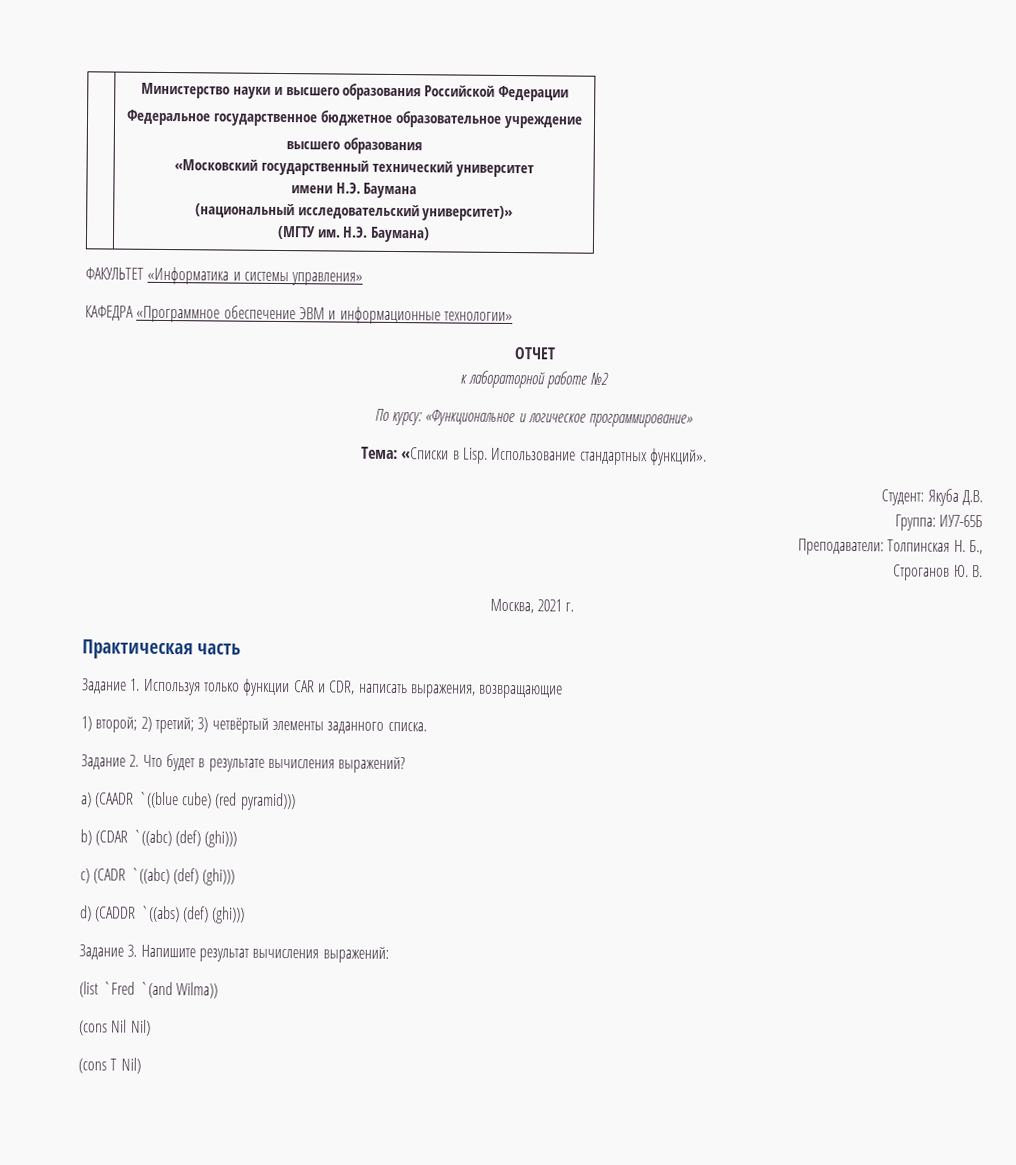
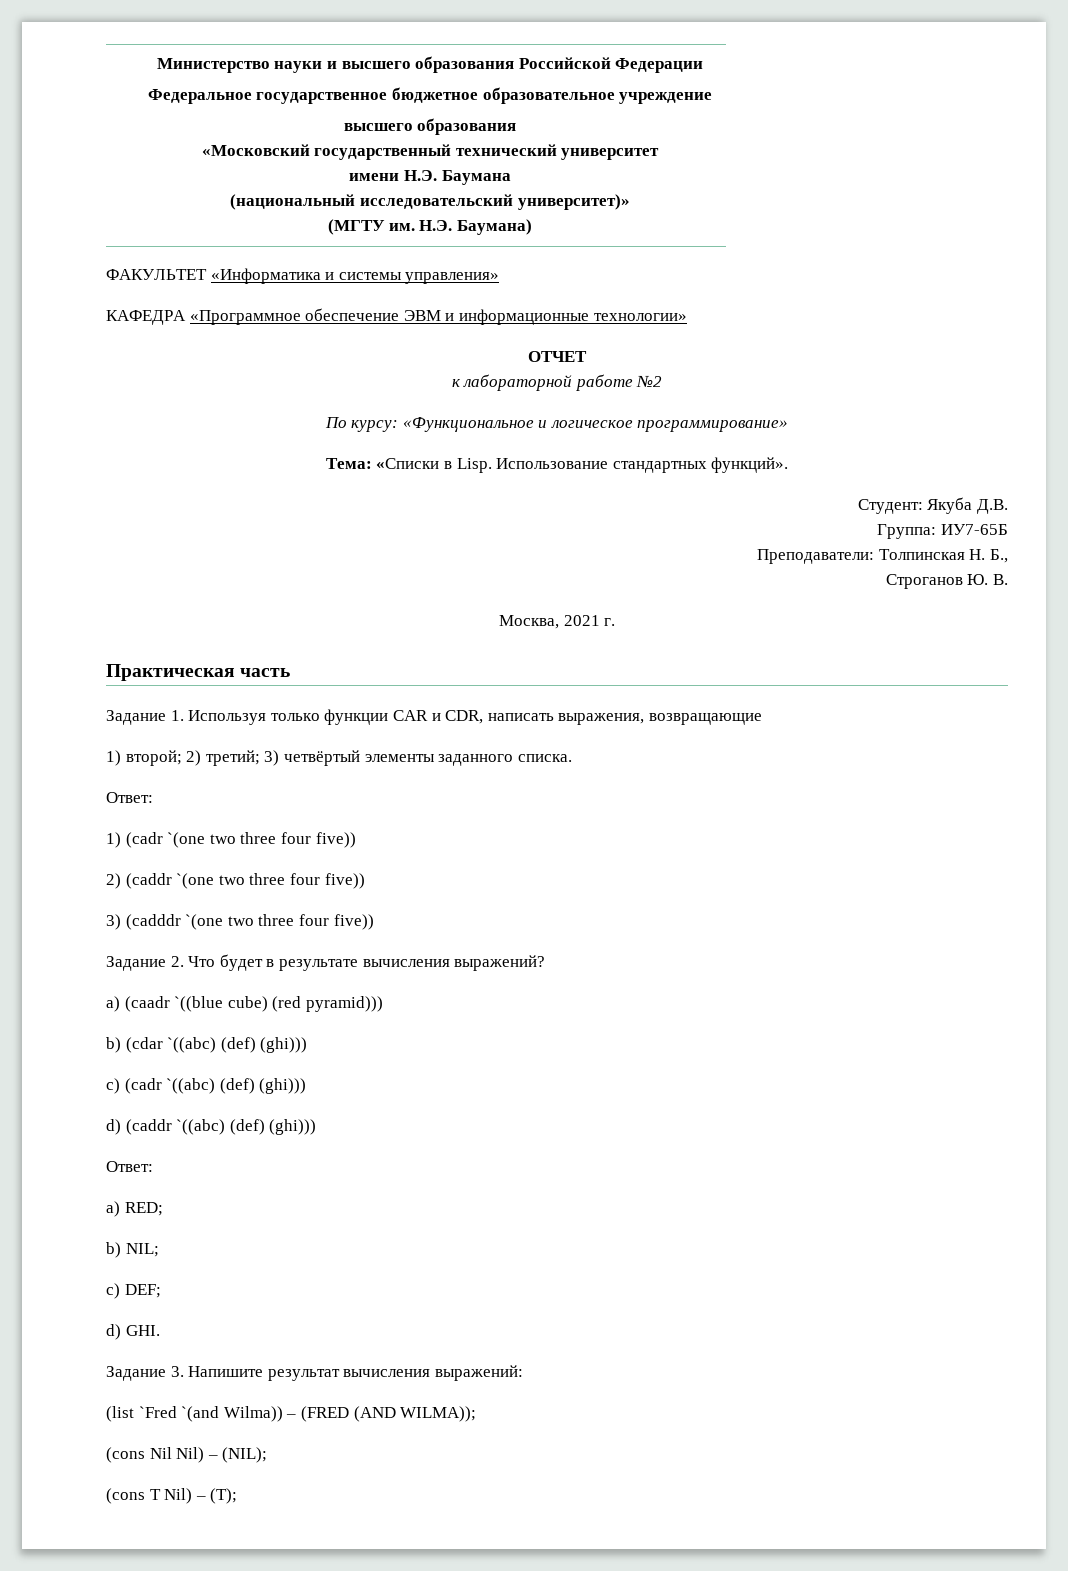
  1) второй; 2) третий; 3) четвёртый элементы заданного списка.
+ Ответ:
+ 1) (cadr `(one two three four five))
+ 2) (caddr `(one two three four five))
+ 3) (cadddr `(one two three four five))
- a) (CAADR `((blue cube) (red pyramid)))
+ a) (caadr `((blue cube) (red pyramid)))
- b) (CDAR `((abc) (def) (ghi)))
+ b) (cdar `((abc) (def) (ghi)))
- c) (CADR `((abc) (def) (ghi)))
+ c) (cadr `((abc) (def) (ghi)))
- d) (CADDR `((abs) (def) (ghi)))
+ d) (caddr `((abc) (def) (ghi)))
+ Ответ:
+ a) RED;
+ b) NIL;
+ c) DEF;
+ d) GHI.
- (list `Fred `(and Wilma))
+ (list `Fred `(and Wilma)) – (FRED (AND WILMA));
- (cons Nil Nil)
+ (cons Nil Nil) – (NIL);
- (cons T Nil)
+ (cons T Nil) – (T);

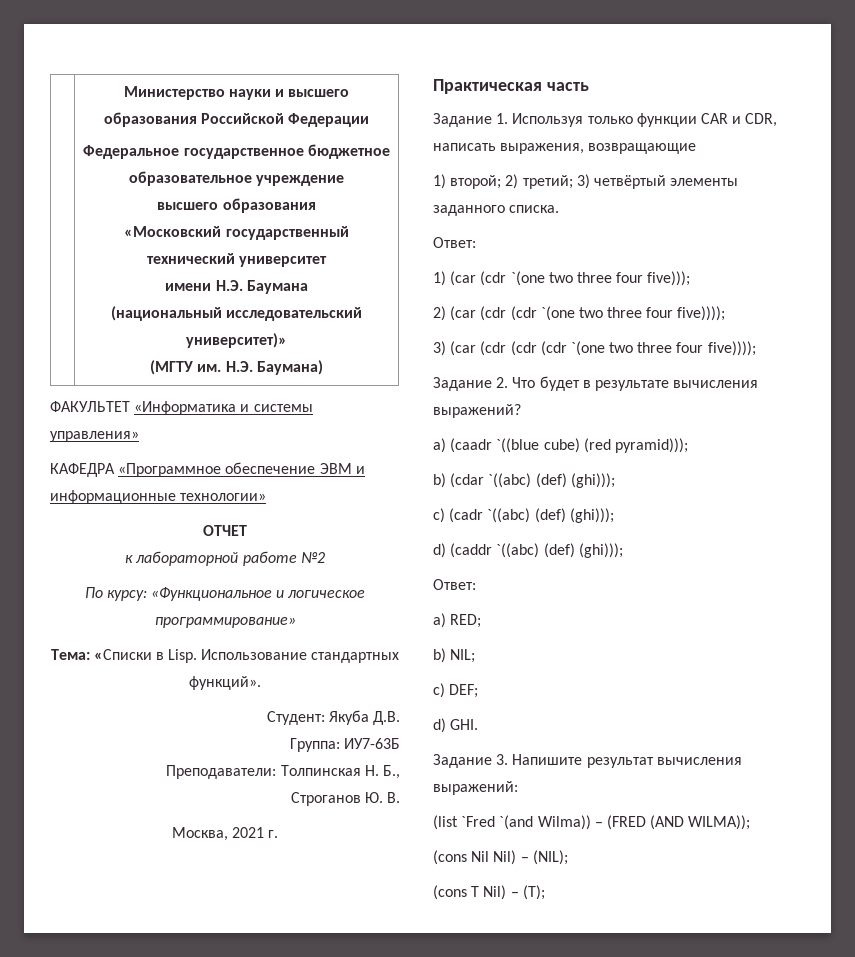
- Группа: ИУ7-65Б
+ Группа: ИУ7-63Б
- 1) (cadr `(one two three four five))
- 2) (caddr `(one two three four five))
- 3) (cadddr `(one two three four five))
+ 1) (car (cdr `(one two three four five)));
+ 2) (car (cdr (cdr `(one two three four five))));
+ 3) (car (cdr (cdr (cdr `(one two three four five))));
- a) (caadr `((blue cube) (red pyramid)))
+ a) (caadr `((blue cube) (red pyramid)));
- b) (cdar `((abc) (def) (ghi)))
+ b) (cdar `((abc) (def) (ghi)));
- c) (cadr `((abc) (def) (ghi)))
+ c) (cadr `((abc) (def) (ghi)));
- d) (caddr `((abc) (def) (ghi)))
+ d) (caddr `((abc) (def) (ghi)));

